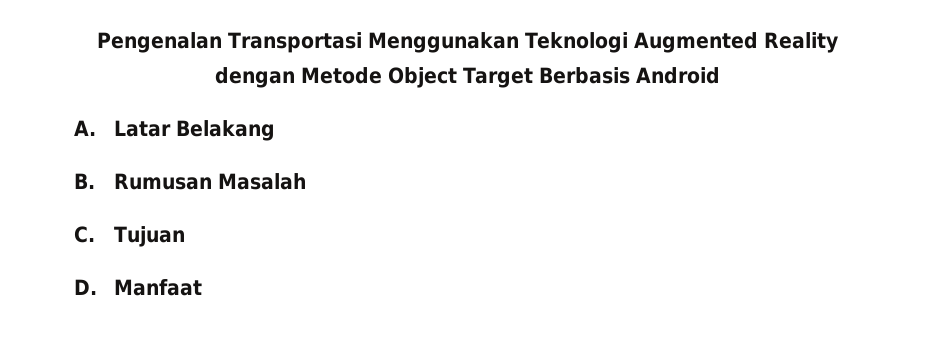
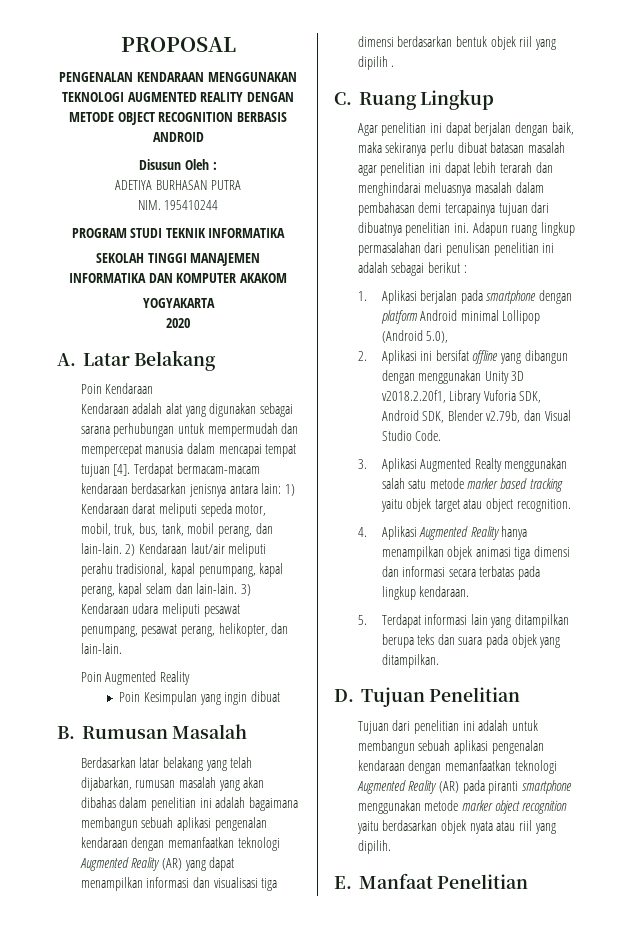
- Pengenalan Transportasi Menggunakan Teknologi Augmented Reality dengan Metode Object Target Berbasis Android
+ PROPOSAL
+ PENGENALAN KENDARAAN MENGGUNAKAN TEKNOLOGI AUGMENTED REALITY DENGAN METODE OBJECT RECOGNITION BERBASIS ANDROID
+ Disusun Oleh :
+ ADETIYA BURHASAN PUTRA
+ NIM. 195410244
+ PROGRAM STUDI TEKNIK INFORMATIKA
+ SEKOLAH TINGGI MANAJEMEN INFORMATIKA DAN KOMPUTER AKAKOM
+ YOGYAKARTA
+ 2020
  A. Latar Belakang
+ Poin Kendaraan
+ Kendaraan adalah alat yang digunakan sebagai sarana perhubungan untuk mempermudah dan mempercepat manusia dalam mencapai tempat tujuan [4]. Terdapat bermacam-macam kendaraan berdasarkan jenisnya antara lain: 1) Kendaraan darat meliputi sepeda motor, mobil, truk, bus, tank, mobil perang, dan lain-lain. 2) Kendaraan laut/air meliputi perahu tradisional, kapal penumpang, kapal perang, kapal selam dan lain-lain. 3) Kendaraan udara meliputi pesawat penumpang, pesawat perang, helikopter, dan lain-lain.
+ Poin Augmented Reality
+ Poin Kesimpulan yang ingin dibuat
  B. Rumusan Masalah
- C. Tujuan
- D. Manfaat
+ Berdasarkan latar belakang yang telah dijabarkan, rumusan masalah yang akan dibahas dalam penelitian ini adalah bagaimana membangun sebuah aplikasi pengenalan kendaraan dengan memanfaatkan teknologi Augmented Reality (AR) yang dapat menampilkan informasi dan visualisasi tiga dimensi berdasarkan bentuk objek riil yang dipilih .
+ C. Ruang Lingkup
+ Agar penelitian ini dapat berjalan dengan baik, maka sekiranya perlu dibuat batasan masalah agar penelitian ini dapat lebih terarah dan menghindarai meluasnya masalah dalam pembahasan demi tercapainya tujuan dari dibuatnya penelitian ini. Adapun ruang lingkup permasalahan dari penulisan penelitian ini adalah sebagai berikut :
+ 1. Aplikasi berjalan pada smartphone dengan platform Android minimal Lollipop (Android 5.0),
+ 2. Aplikasi ini bersifat offline yang dibangun dengan menggunakan Unity 3D v2018.2.20f1, Library Vuforia SDK, Android SDK, Blender v2.79b, dan Visual Studio Code.
+ 3. Aplikasi Augmented Realty menggunakan salah satu metode marker based tracking yaitu objek target atau object recognition.
+ 4. Aplikasi Augmented Reality hanya menampilkan objek animasi tiga dimensi dan informasi secara terbatas pada lingkup kendaraan.
+ 5. Terdapat informasi lain yang ditampilkan berupa teks dan suara pada objek yang ditampilkan.
+ D. Tujuan Penelitian
+ Tujuan dari penelitian ini adalah untuk membangun sebuah aplikasi pengenalan kendaraan dengan memanfaatkan teknologi Augmented Reality (AR) pada piranti smartphone menggunakan metode marker object recognition yaitu berdasarkan objek nyata atau riil yang dipilih.
+ E. Manfaat Penelitian

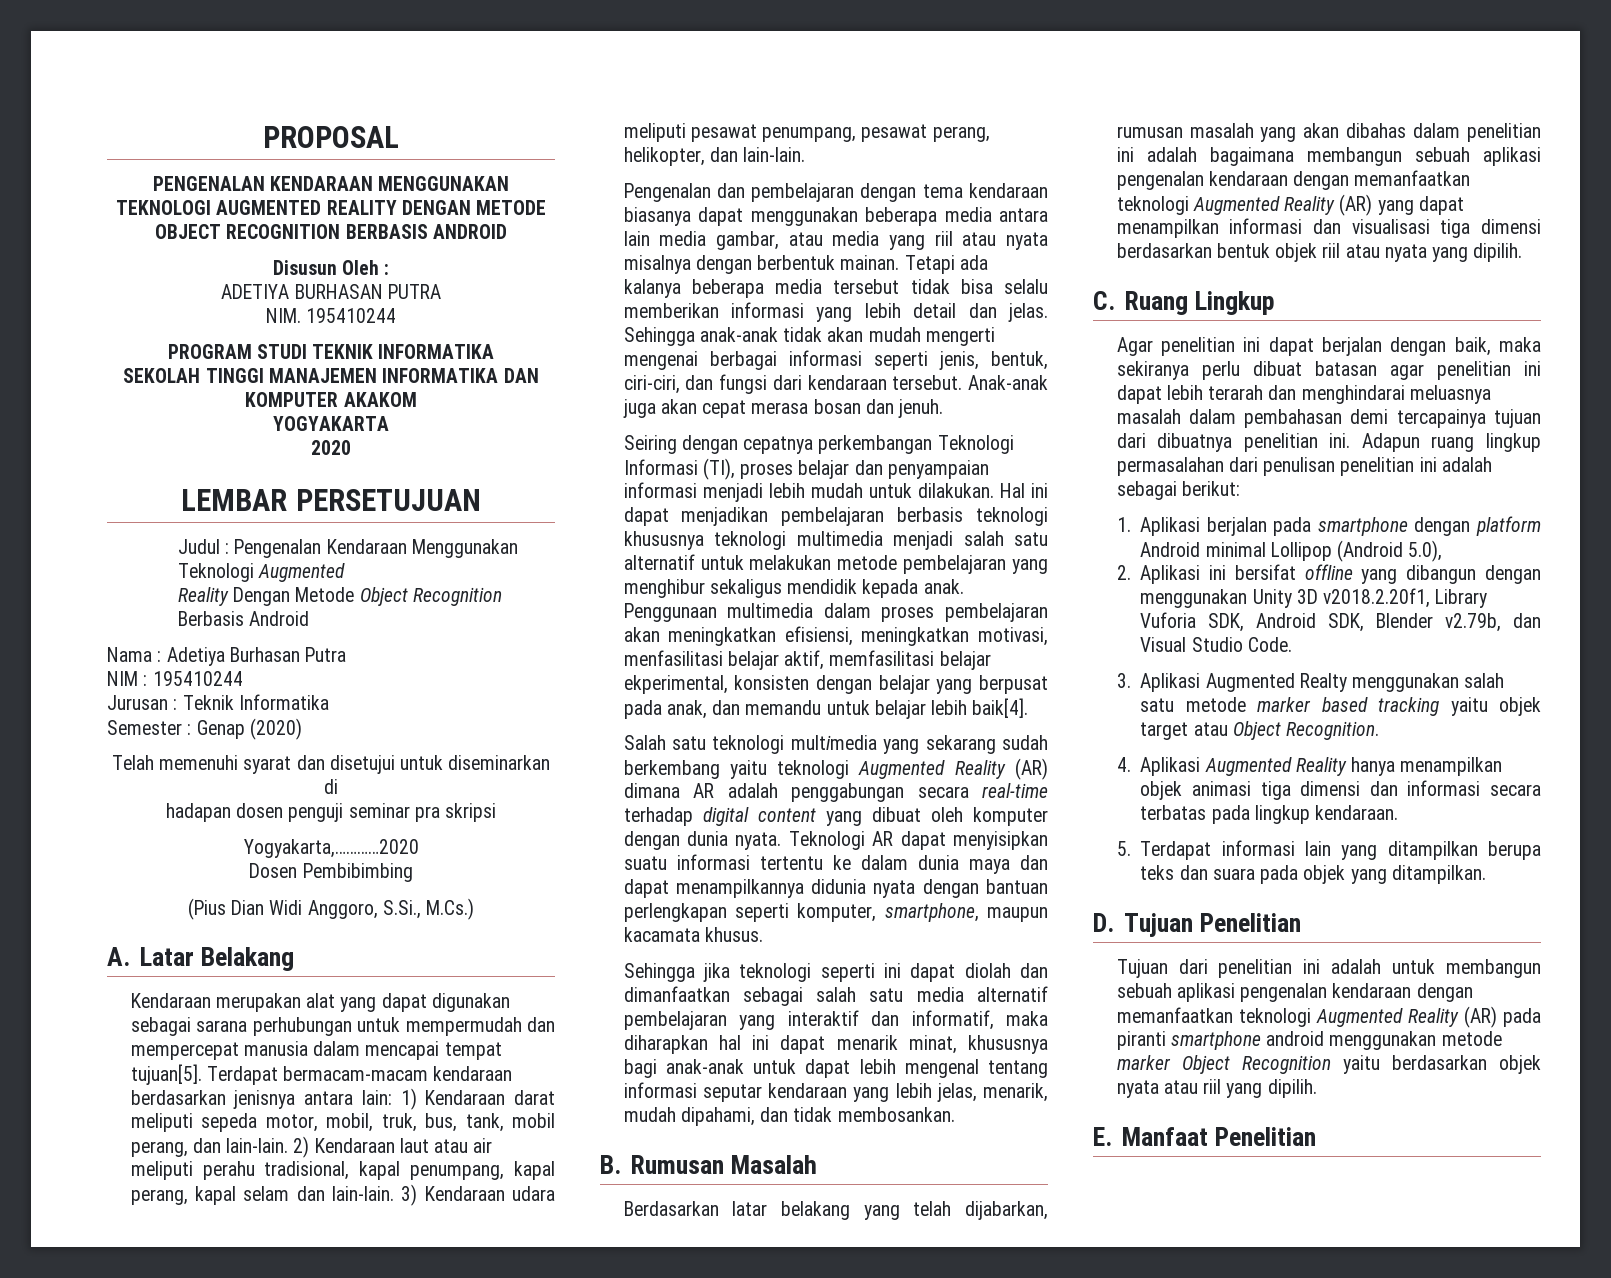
+ LEMBAR PERSETUJUAN
+ Judul : Pengenalan Kendaraan Menggunakan Teknologi Augmented
+ Reality Dengan Metode Object Recognition Berbasis Android
+ Nama : Adetiya Burhasan Putra
+ NIM : 195410244
+ Jurusan : Teknik Informatika
+ Semester : Genap (2020)
+ Telah memenuhi syarat dan disetujui untuk diseminarkan di
+ hadapan dosen penguji seminar pra skripsi
+ Yogyakarta,…………2020
+ Dosen Pembibimbing
+ (Pius Dian Widi Anggoro, S.Si., M.Cs.)
- Poin Kendaraan
- Kendaraan adalah alat yang digunakan sebagai sarana perhubungan untuk mempermudah dan mempercepat manusia dalam mencapai tempat tujuan [4].
+ Kendaraan merupakan alat yang dapat digunakan sebagai sarana perhubungan untuk mempermudah dan mempercepat manusia dalam mencapai tempat tujuan[5].
- 2) Kendaraan laut/air meliputi perahu tradisional, kapal penumpang, kapal perang, kapal selam dan lain-lain.
+ 2) Kendaraan laut atau air meliputi perahu tradisional, kapal penumpang, kapal perang, kapal selam dan lain-lain.
- Poin Augmented Reality
- Poin Kesimpulan yang ingin dibuat
+ Pengenalan dan pembelajaran dengan tema kendaraan biasanya dapat menggunakan beberapa media antara lain media gambar, atau media yang riil atau nyata misalnya dengan berbentuk mainan. Tetapi ada kalanya beberapa media tersebut tidak bisa selalu memberikan informasi yang lebih detail dan jelas. Sehingga anak-anak tidak akan mudah mengerti mengenai berbagai informasi seperti jenis, bentuk, ciri-ciri, dan fungsi dari kendaraan tersebut. Anak-anak juga akan cepat merasa bosan dan jenuh.
+ Seiring dengan cepatnya perkembangan Teknologi Informasi (TI), proses belajar dan penyampaian informasi menjadi lebih mudah untuk dilakukan. Hal ini dapat menjadikan pembelajaran berbasis teknologi khususnya teknologi multimedia menjadi salah satu alternatif untuk melakukan metode pembelajaran yang menghibur sekaligus mendidik kepada anak. Penggunaan multimedia dalam proses pembelajaran akan meningkatkan efisiensi, meningkatkan motivasi, menfasilitasi belajar aktif, memfasilitasi belajar ekperimental, konsisten dengan belajar yang berpusat pada anak, dan memandu untuk belajar lebih baik[4].
+ Salah satu teknologi multimedia yang sekarang sudah berkembang yaitu teknologi Augmented Reality (AR) dimana AR adalah penggabungan secara real-time terhadap digital content yang dibuat oleh komputer dengan dunia nyata. Teknologi AR dapat menyisipkan suatu informasi tertentu ke dalam dunia maya dan dapat menampilkannya didunia nyata dengan bantuan perlengkapan seperti komputer, smartphone, maupun kacamata khusus.
+ Sehingga jika teknologi seperti ini dapat diolah dan dimanfaatkan sebagai salah satu media alternatif pembelajaran yang interaktif dan informatif, maka diharapkan hal ini dapat menarik minat, khususnya bagi anak-anak untuk dapat lebih mengenal tentang informasi seputar kendaraan yang lebih jelas, menarik, mudah dipahami, dan tidak membosankan.
- Berdasarkan latar belakang yang telah dijabarkan, rumusan masalah yang akan dibahas dalam penelitian ini adalah bagaimana membangun sebuah aplikasi pengenalan kendaraan dengan memanfaatkan teknologi Augmented Reality (AR) yang dapat menampilkan informasi dan visualisasi tiga dimensi berdasarkan bentuk objek riil yang dipilih .
+ Berdasarkan latar belakang yang telah dijabarkan, rumusan masalah yang akan dibahas dalam penelitian ini adalah bagaimana membangun sebuah aplikasi pengenalan kendaraan dengan memanfaatkan teknologi Augmented Reality (AR) yang dapat menampilkan informasi dan visualisasi tiga dimensi berdasarkan bentuk objek riil atau nyata yang dipilih.
- Agar penelitian ini dapat berjalan dengan baik, maka sekiranya perlu dibuat batasan masalah agar penelitian ini dapat lebih terarah dan menghindarai meluasnya masalah dalam pembahasan demi tercapainya tujuan dari dibuatnya penelitian ini.
+ Agar penelitian ini dapat berjalan dengan baik, maka sekiranya perlu dibuat batasan agar penelitian ini dapat lebih terarah dan menghindarai meluasnya masalah dalam pembahasan demi tercapainya tujuan dari dibuatnya penelitian ini.
- Adapun ruang lingkup permasalahan dari penulisan penelitian ini adalah sebagai berikut :
+ Adapun ruang lingkup permasalahan dari penulisan penelitian ini adalah sebagai berikut:
- 3. Aplikasi Augmented Realty menggunakan salah satu metode marker based tracking yaitu objek target atau object recognition.
+ 3. Aplikasi Augmented Realty menggunakan salah satu metode marker based tracking yaitu objek target atau Object Recognition.
- Tujuan dari penelitian ini adalah untuk membangun sebuah aplikasi pengenalan kendaraan dengan memanfaatkan teknologi Augmented Reality (AR) pada piranti smartphone menggunakan metode marker object recognition yaitu berdasarkan objek nyata atau riil yang dipilih.
+ Tujuan dari penelitian ini adalah untuk membangun sebuah aplikasi pengenalan kendaraan dengan memanfaatkan teknologi Augmented Reality (AR) pada piranti smartphone android menggunakan metode marker Object Recognition yaitu berdasarkan objek nyata atau riil yang dipilih.

